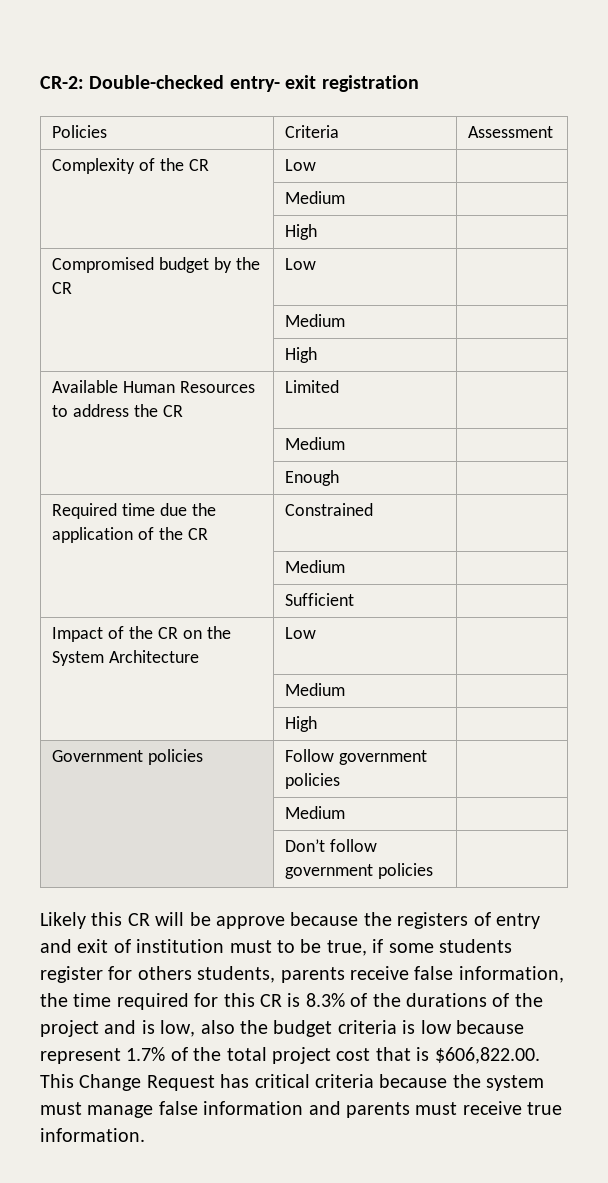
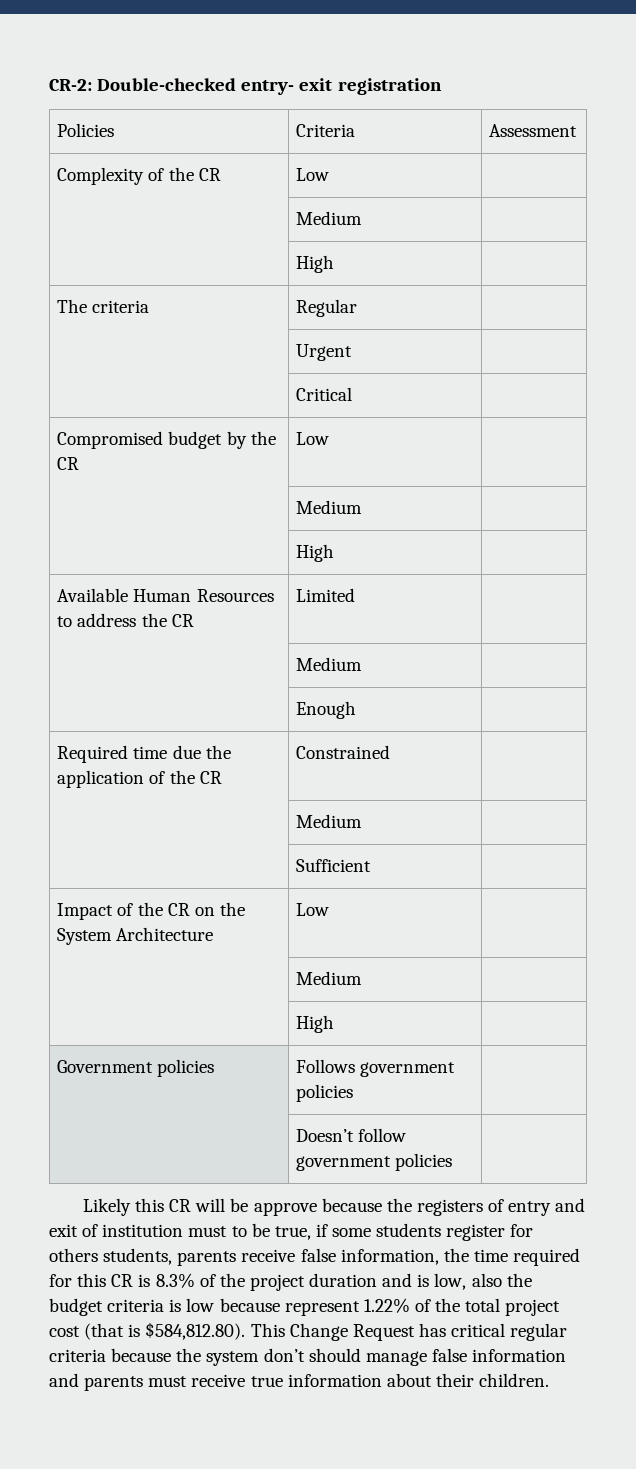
+ The criteria | Regular |
+ | Urgent |
+ | Critical |
- Government policies | Follow government policies |
- | Medium |
- | Don’t follow government policies |
+ Government policies | Follows government policies |
+ | Doesn’t follow government policies |
- Likely this CR will be approve because the registers of entry and exit of institution must to be true, if some students register for others students, parents receive false information, the time required for this CR is 8.3% of the durations of the project and is low, also the budget criteria is low because represent 1.7% of the total project cost that is $606,822.00. This Change Request has critical criteria because the system must manage false information and parents must receive true information.
+ Likely this CR will be approve because the registers of entry and exit of institution must to be true, if some students register for others students, parents receive false information, the time required for this CR is 8.3% of the project duration and is low, also the budget criteria is low because represent 1.22% of the total project cost (that is $584,812.80). This Change Request has critical regular criteria because the system don’t should manage false information and parents must receive true information about their children.

